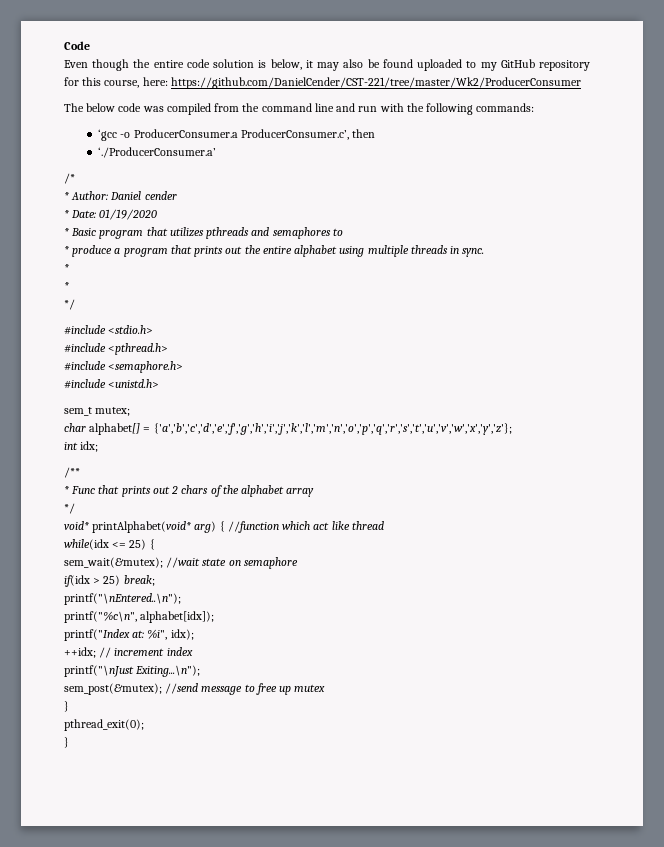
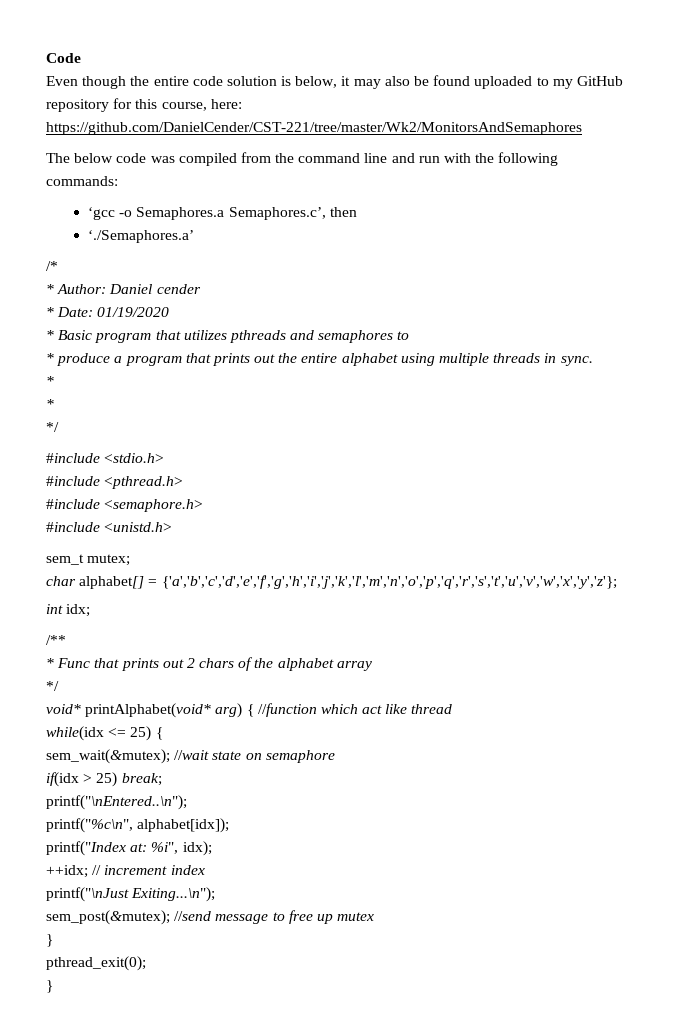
- Even though the entire code solution is below, it may also be found uploaded to my GitHub repository for this course, here: https://github.com/DanielCender/CST-221/tree/master/Wk2/ProducerConsumer
+ Even though the entire code solution is below, it may also be found uploaded to my GitHub repository for this course, here: https://github.com/DanielCender/CST-221/tree/master/Wk2/MonitorsAndSemaphores
- ‘gcc -o ProducerConsumer.a ProducerConsumer.c’, then
+ ‘gcc -o Semaphores.a Semaphores.c’, then
- ‘./ProducerConsumer.a’
+ ‘./Semaphores.a’

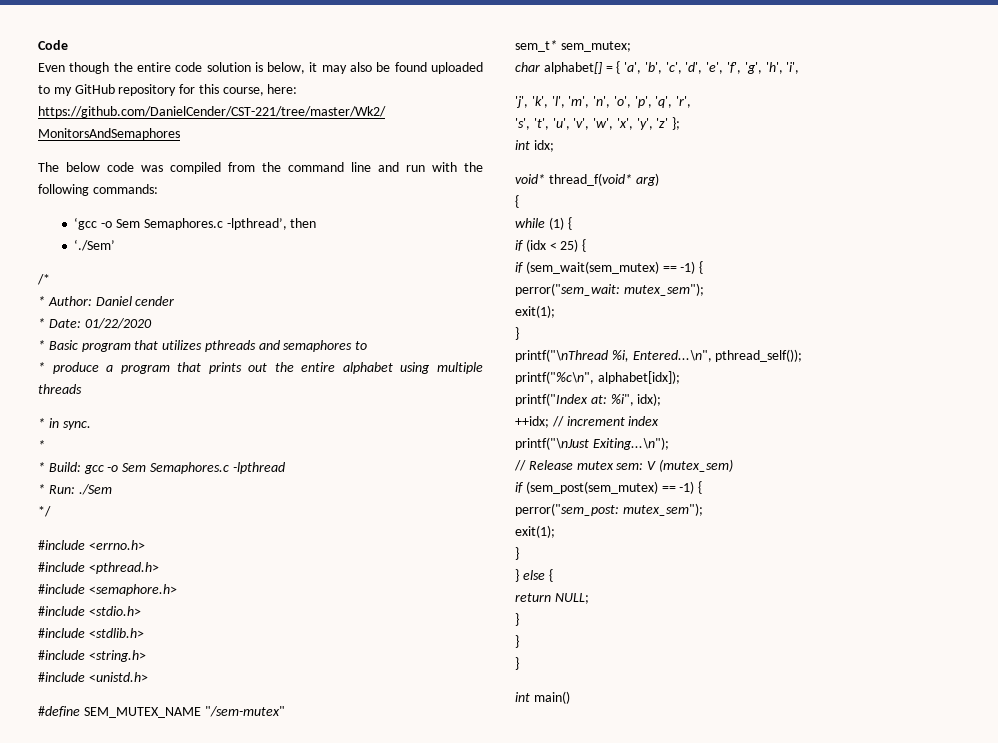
- ‘gcc -o Semaphores.a Semaphores.c’, then
+ ‘gcc -o Sem Semaphores.c -lpthread’, then
- ‘./Semaphores.a’
+ ‘./Sem’
- * Date: 01/19/2020
+ * Date: 01/22/2020
- * produce a program that prints out the entire alphabet using multiple threads in sync.
+ * produce a program that prints out the entire alphabet using multiple threads
+ * in sync.
  *
- *
+ * Build: gcc -o Sem Semaphores.c -lpthread
+ * Run: ./Sem
- #include <stdio.h>
+ #include <errno.h>
+ #include <stdio.h>
+ #include <stdlib.h>
+ #include <string.h>
  #include <unistd.h>
- sem_t mutex;
- char alphabet[] = {'a','b','c','d','e','f','g','h','i','j','k','l','m','n','o','p','q','r','s','t','u','v','w','x','y','z'};
+ #define SEM_MUTEX_NAME "/sem-mutex"
+ sem_t* sem_mutex;
+ char alphabet[] = { 'a', 'b', 'c', 'd', 'e', 'f', 'g', 'h', 'i',
+ 'j', 'k', 'l', 'm', 'n', 'o', 'p', 'q', 'r',
+ 's', 't', 'u', 'v', 'w', 'x', 'y', 'z' };
  int idx;
- /**
- * Func that prints out 2 chars of the alphabet array
- */
- void* printAlphabet(void* arg) { //function which act like thread
- while(idx <= 25) {
- sem_wait(&mutex); //wait state on semaphore
- if(idx > 25) break;
- printf("\nEntered..\n");
+ void* thread_f(void* arg)
+ {
+ while (1) {
+ if (idx < 25) {
+ if (sem_wait(sem_mutex) == -1) {
+ perror("sem_wait: mutex_sem");
+ exit(1);
+ }
+ printf("\nThread %i, Entered...\n", pthread_self());
- sem_post(&mutex); //send message to free up mutex
+ // Release mutex sem: V (mutex_sem)
+ if (sem_post(sem_mutex) == -1) {
+ perror("sem_post: mutex_sem");
+ exit(1);
  }
- pthread_exit(0);
+ } else {
+ return NULL;
  }
+ }
+ }
+ int main()

